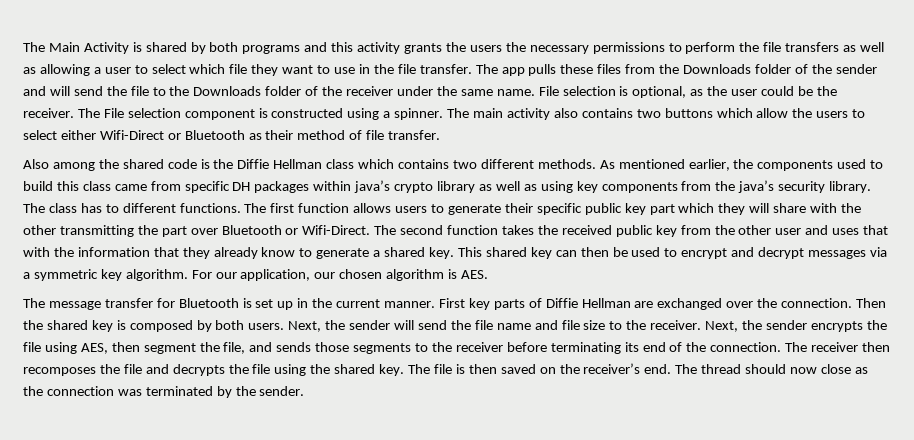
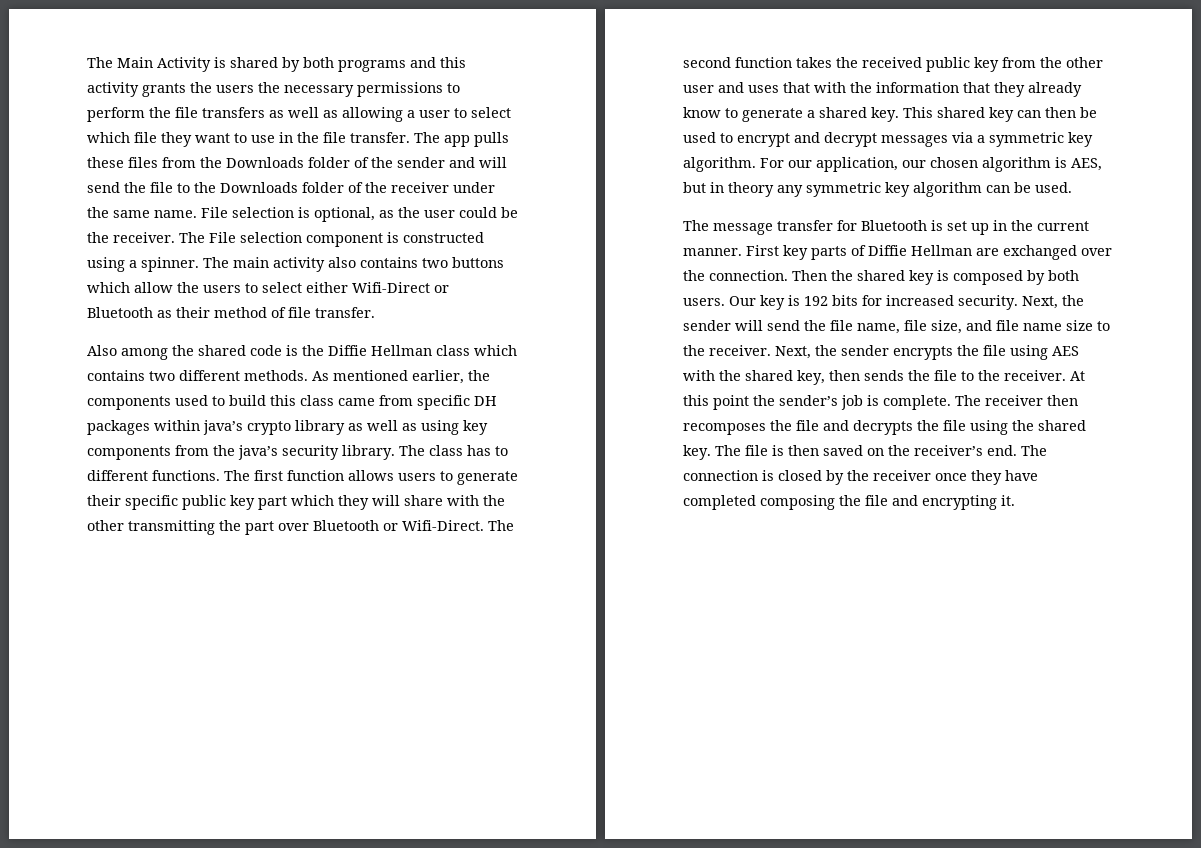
- For our application, our chosen algorithm is AES.
+ For our application, our chosen algorithm is AES, but in theory any symmetric key algorithm can be used.
+ Our key is 192 bits for increased security.
- Next, the sender will send the file name and file size to the receiver.
+ Next, the sender will send the file name, file size, and file name size to the receiver.
- Next, the sender encrypts the file using AES, then segment the file, and sends those segments to the receiver before terminating its end of the connection.
+ Next, the sender encrypts the file using AES with the shared key, then sends the file to the receiver. At this point the sender’s job is complete.
- The thread should now close as the connection was terminated by the sender.
+ The connection is closed by the receiver once they have completed composing the file and encrypting it.

